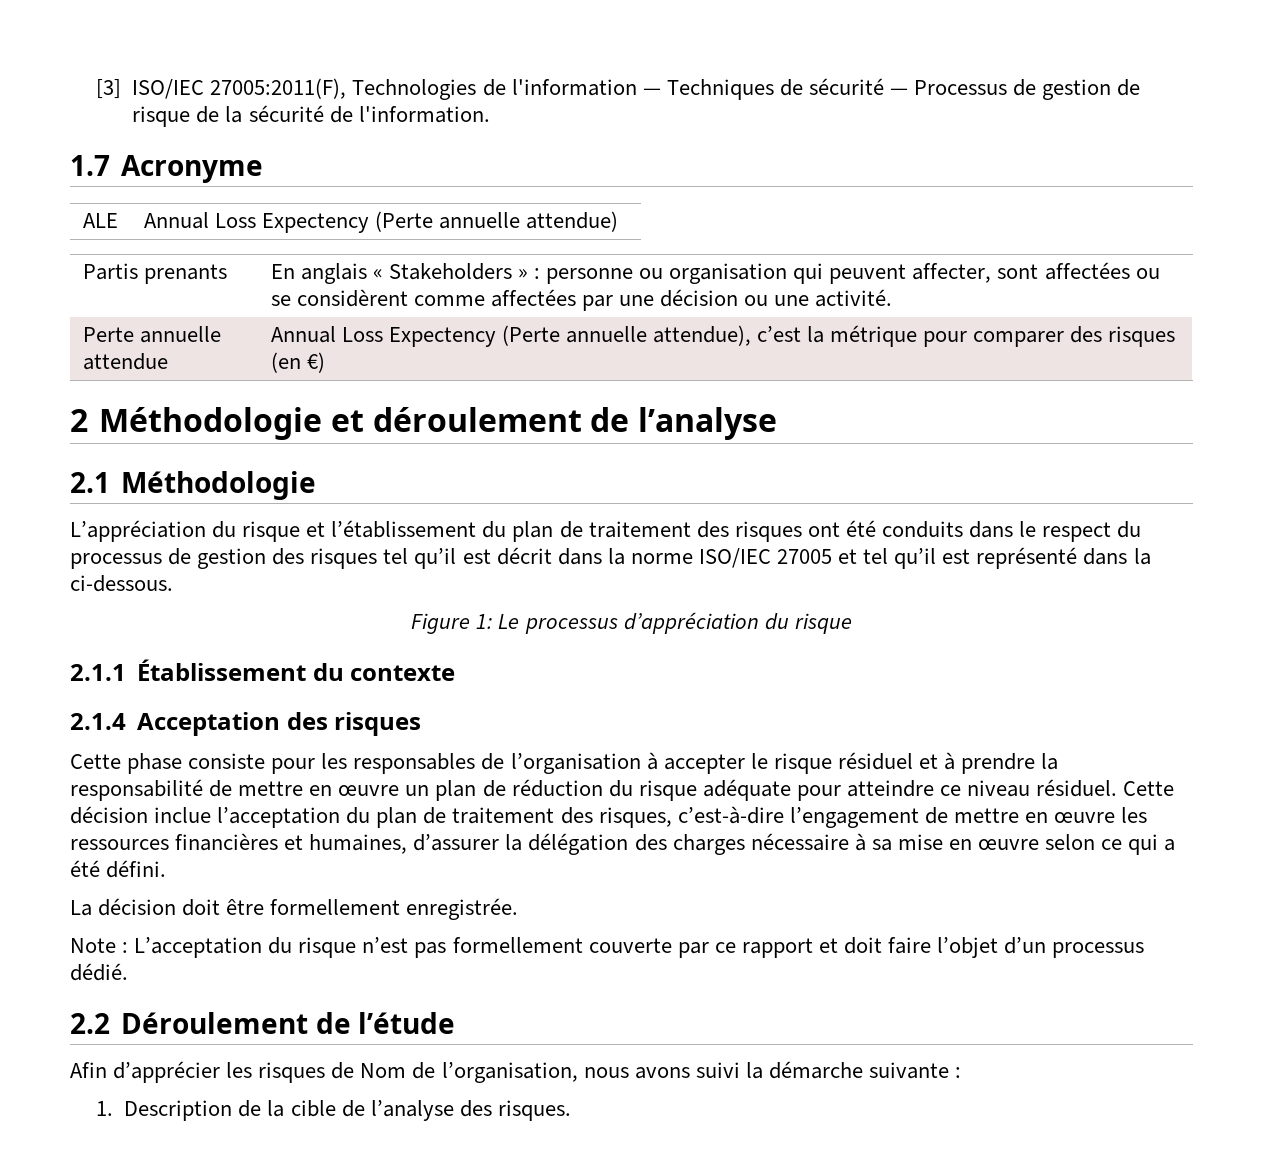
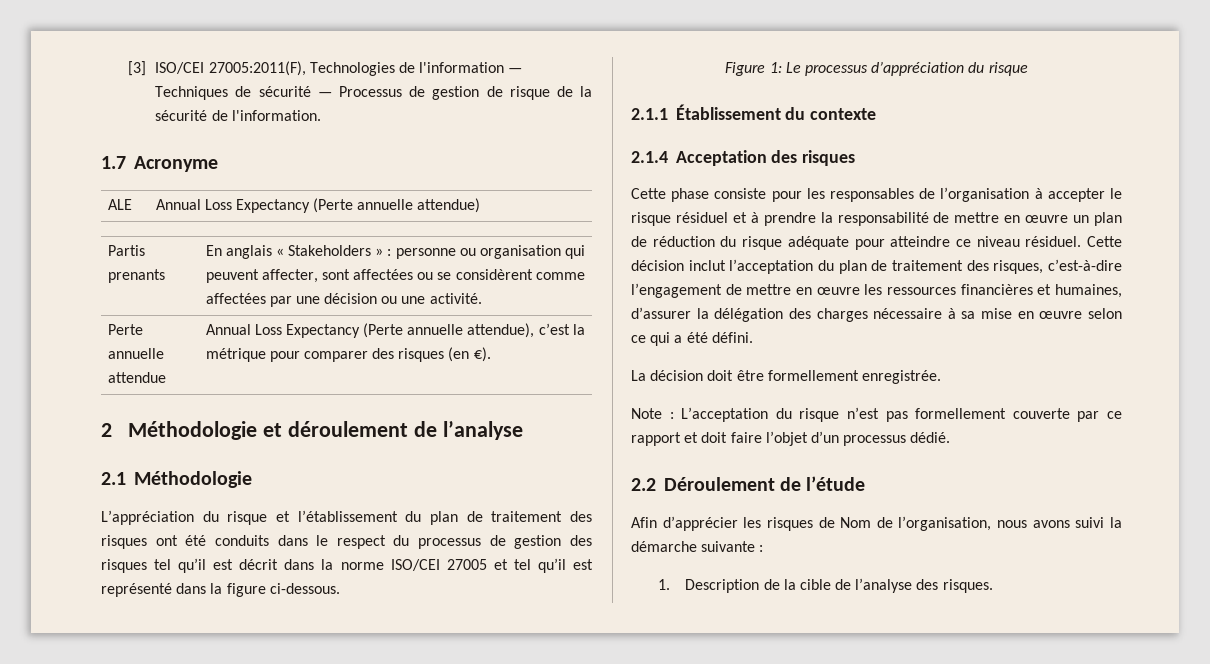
- [3] ISO/IEC 27005:2011(F), Technologies de l'information — Techniques de sécurité — Processus de gestion de risque de la sécurité de l'information.
+ [3] ISO/CEI 27005:2011(F), Technologies de l'information — Techniques de sécurité — Processus de gestion de risque de la sécurité de l'information.
- ALE | Annual Loss Expectency (Perte annuelle attendue)
+ ALE | Annual Loss Expectancy (Perte annuelle attendue)
- Perte annuelle attendue | Annual Loss Expectency (Perte annuelle attendue), c’est la métrique pour comparer des risques (en €)
+ Perte annuelle attendue | Annual Loss Expectancy (Perte annuelle attendue), c’est la métrique pour comparer des risques (en €).
- L’appréciation du risque et l’établissement du plan de traitement des risques ont été conduits dans le respect du processus de gestion des risques tel qu’il est décrit dans la norme ISO/IEC 27005 et tel qu’il est représenté dans la ci-dessous.
+ L’appréciation du risque et l’établissement du plan de traitement des risques ont été conduits dans le respect du processus de gestion des risques tel qu’il est décrit dans la norme ISO/CEI 27005 et tel qu’il est représenté dans la figure ci-dessous.
- Cette décision inclue l’acceptation du plan de traitement des risques, c’est-à-dire l’engagement de mettre en œuvre les ressources financières et humaines, d’assurer la délégation des charges nécessaire à sa mise en œuvre selon ce qui a été défini.
+ Cette décision inclut l’acceptation du plan de traitement des risques, c’est-à-dire l’engagement de mettre en œuvre les ressources financières et humaines, d’assurer la délégation des charges nécessaire à sa mise en œuvre selon ce qui a été défini.

